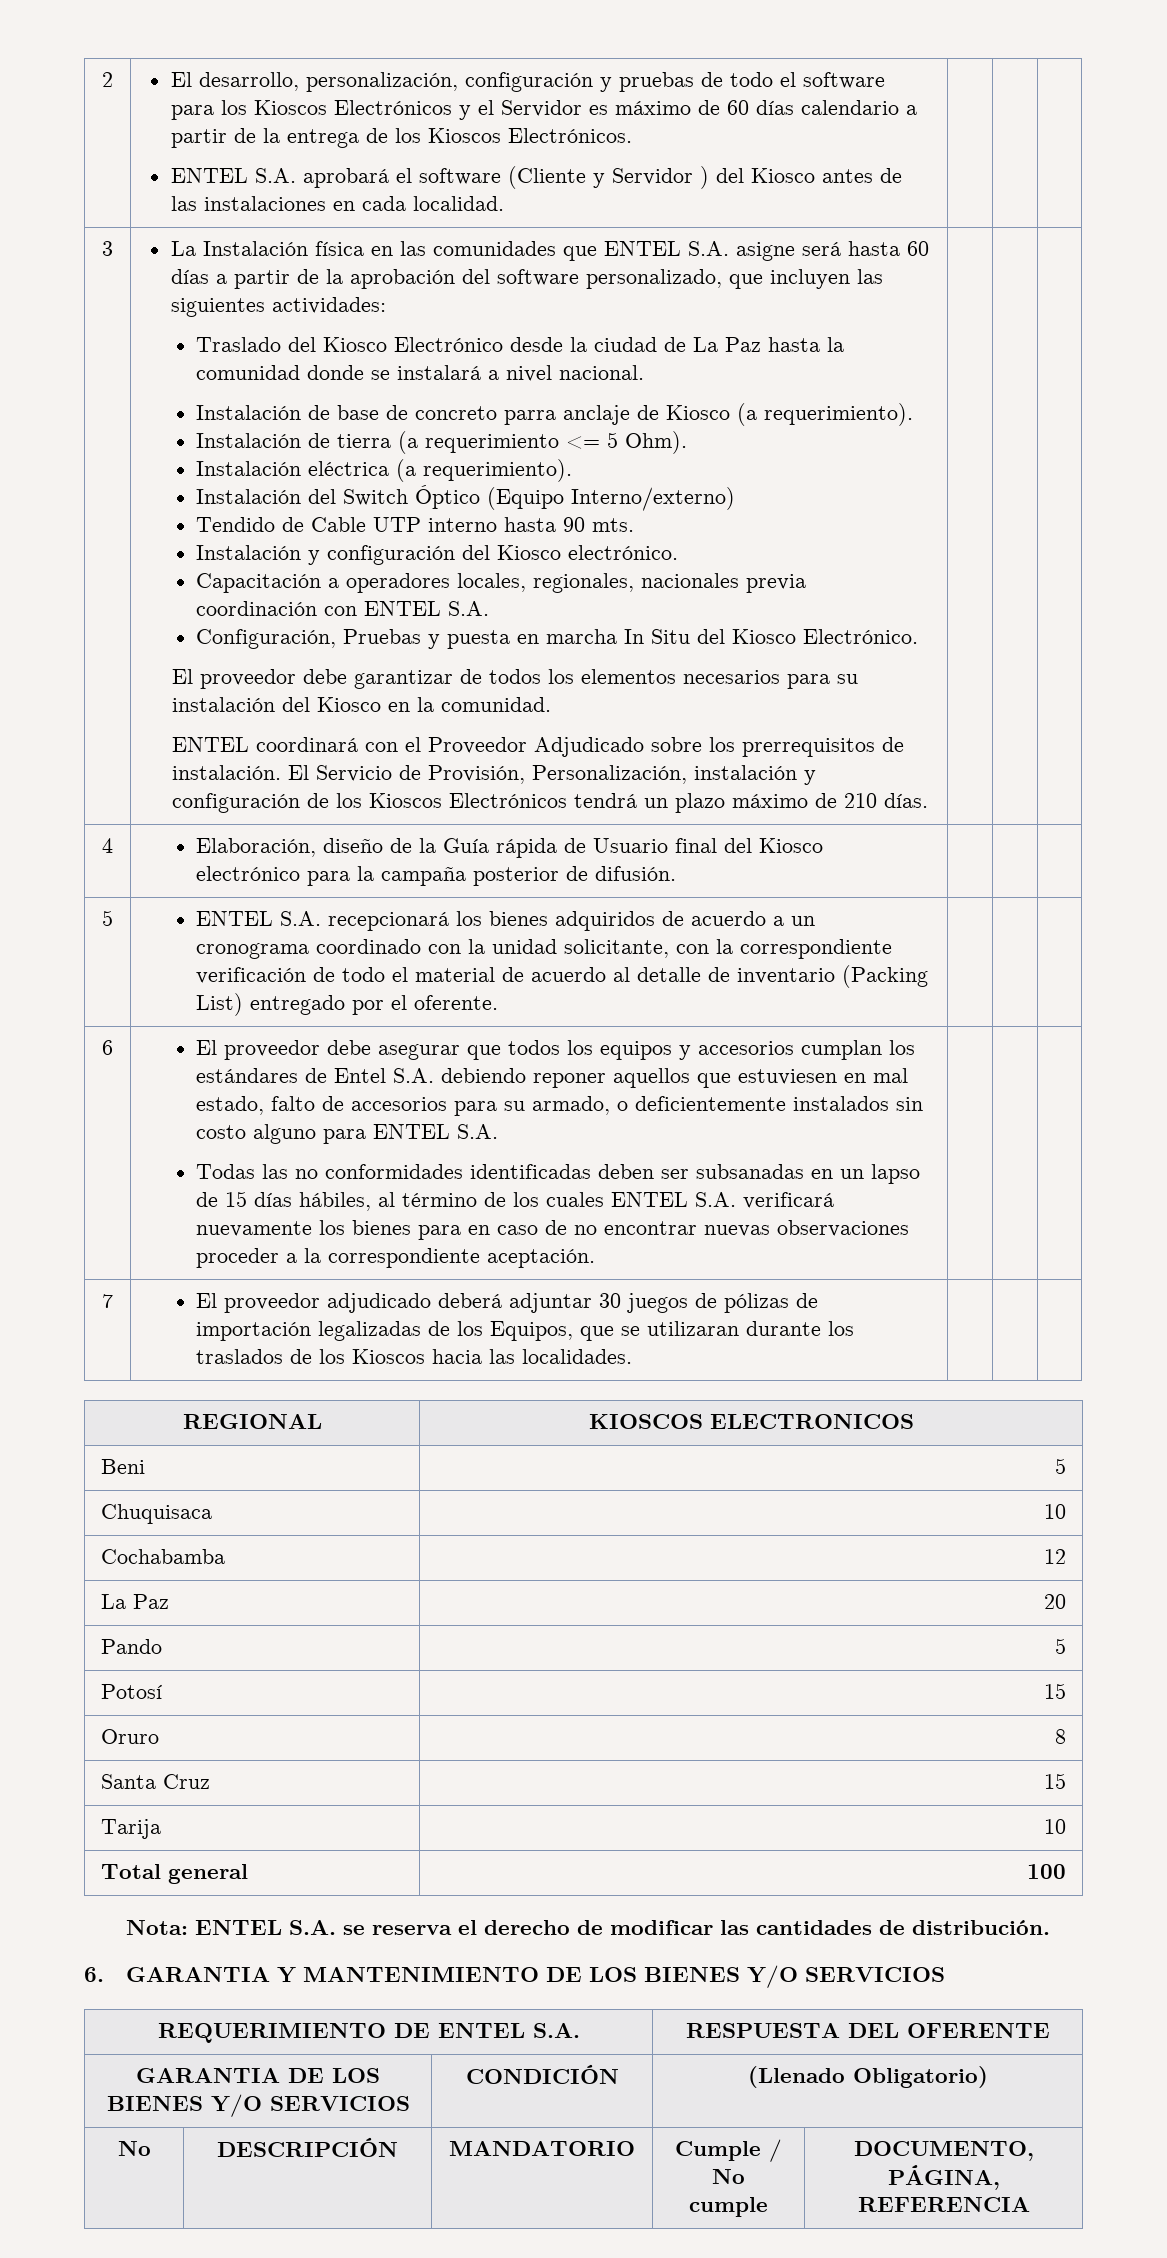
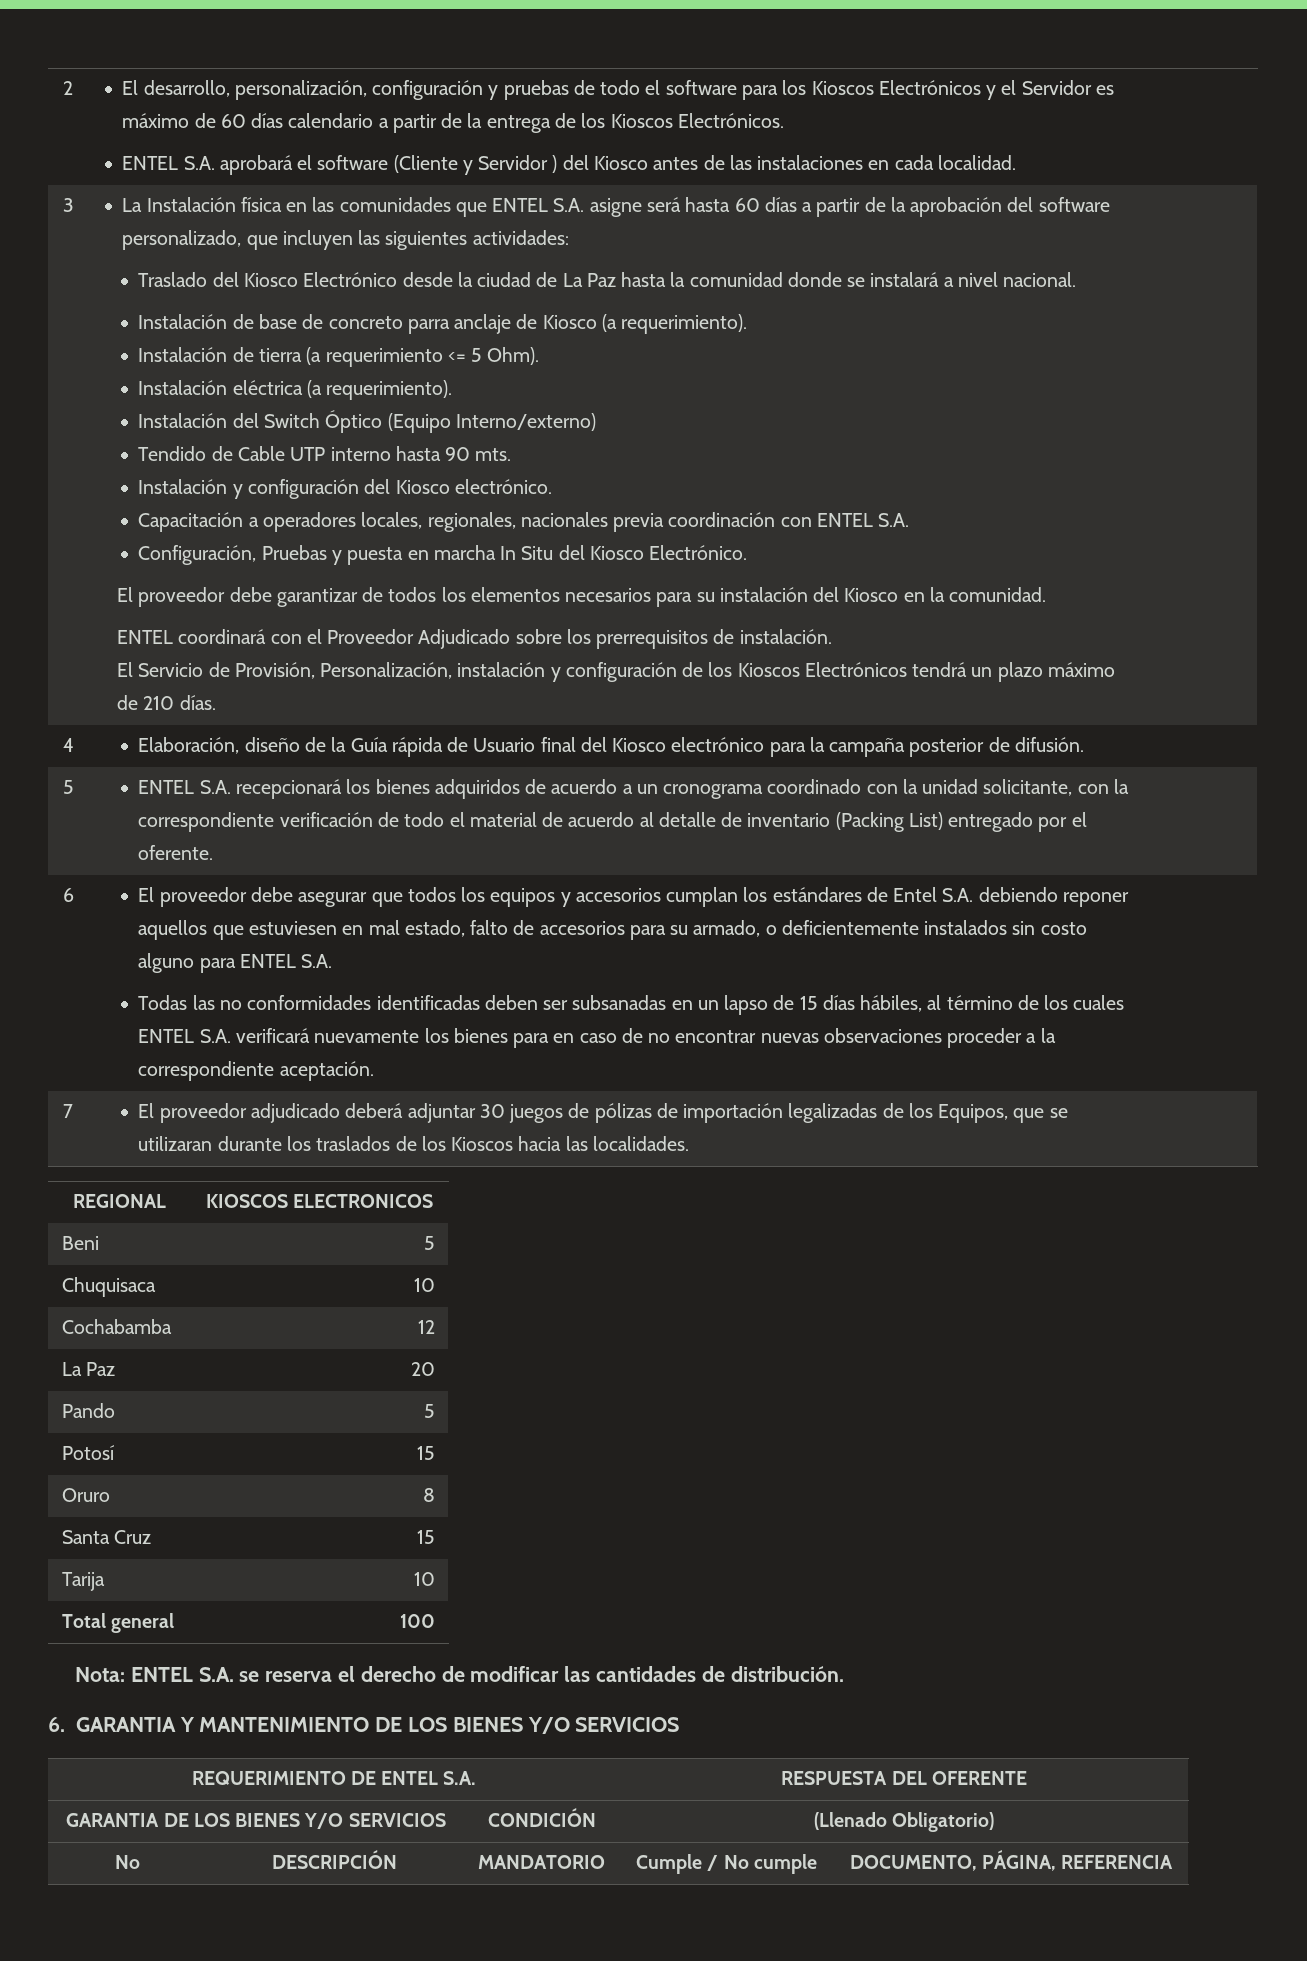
- ENTEL coordinará con el Proveedor Adjudicado sobre los prerrequisitos de instalación. El Servicio de Provisión, Personalización, instalación y configuración de los Kioscos Electrónicos tendrá un plazo máximo de 210 días.
+ ENTEL coordinará con el Proveedor Adjudicado sobre los prerrequisitos de instalación.
+ El Servicio de Provisión, Personalización, instalación y configuración de los Kioscos Electrónicos tendrá un plazo máximo de 210 días.

